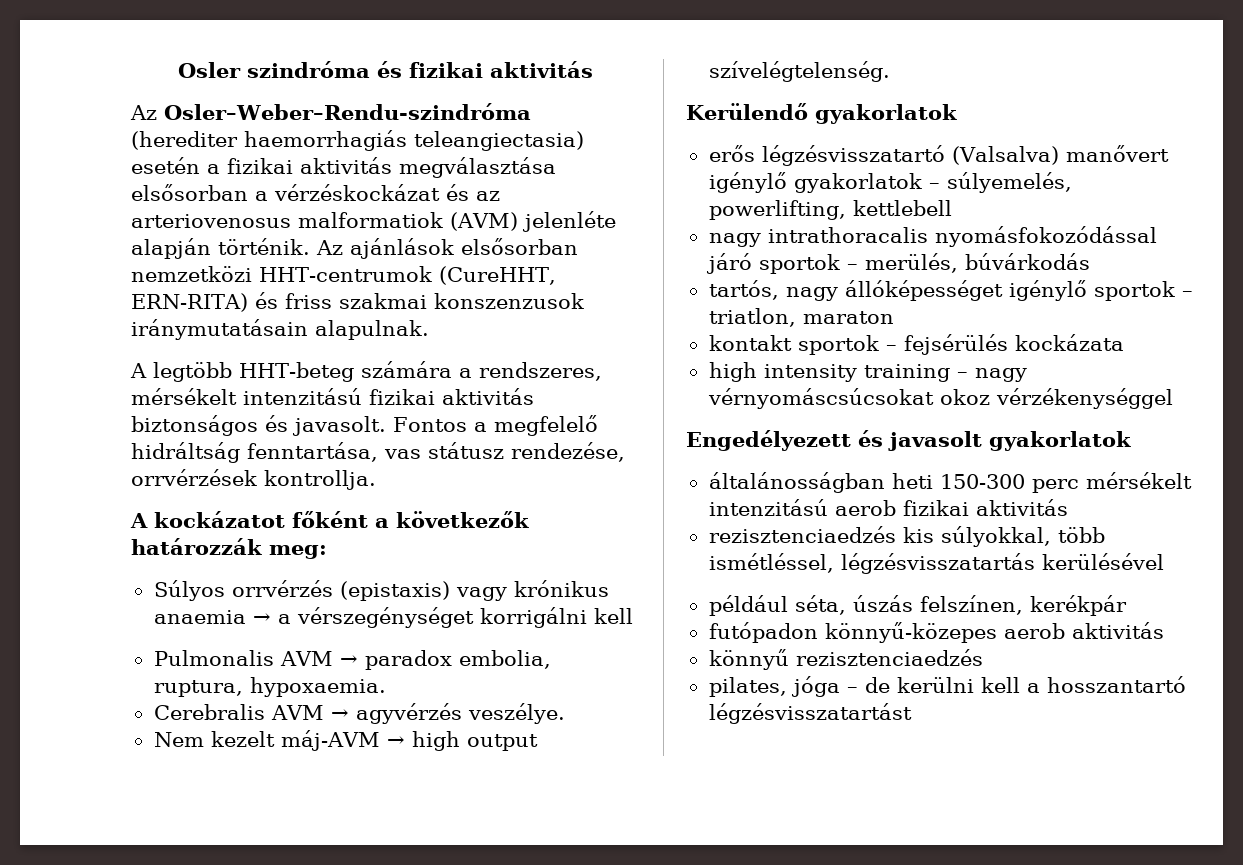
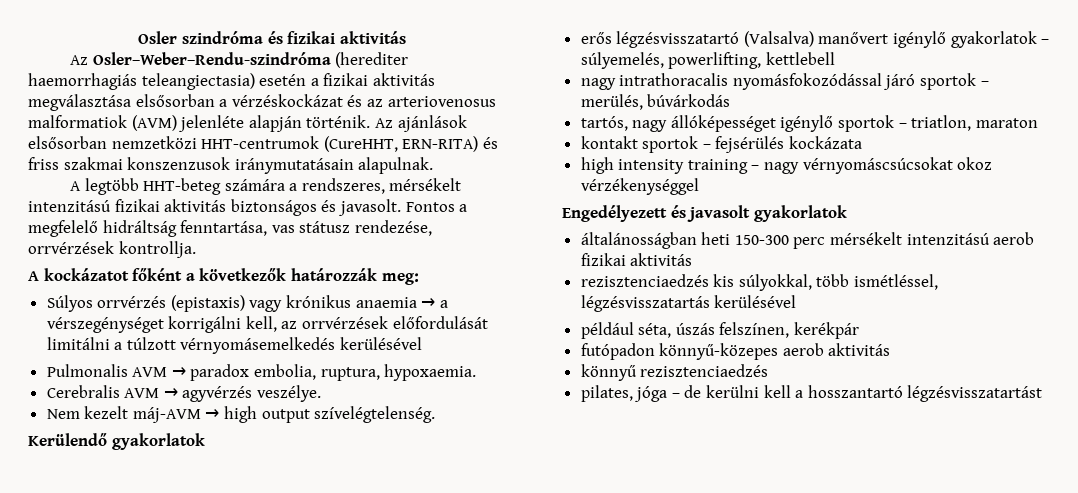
- Súlyos orrvérzés (epistaxis) vagy krónikus anaemia → a vérszegénységet korrigálni kell
+ Súlyos orrvérzés (epistaxis) vagy krónikus anaemia → a vérszegénységet korrigálni kell, az orrvérzések előfordulását limitálni a túlzott vérnyomásemelkedés kerülésével

